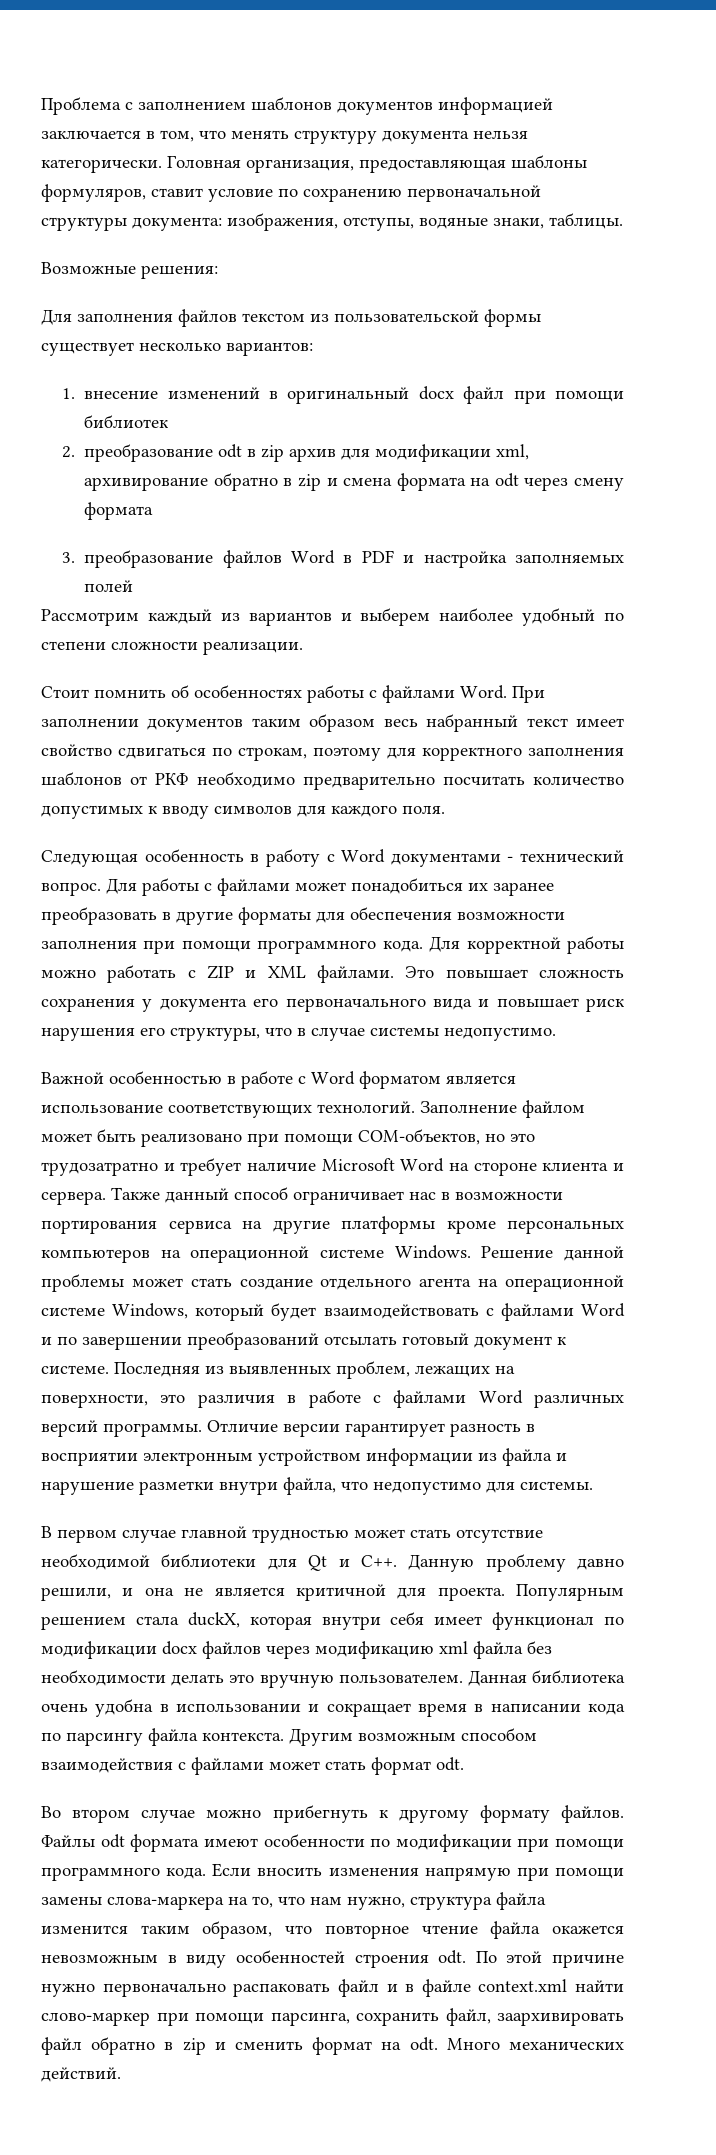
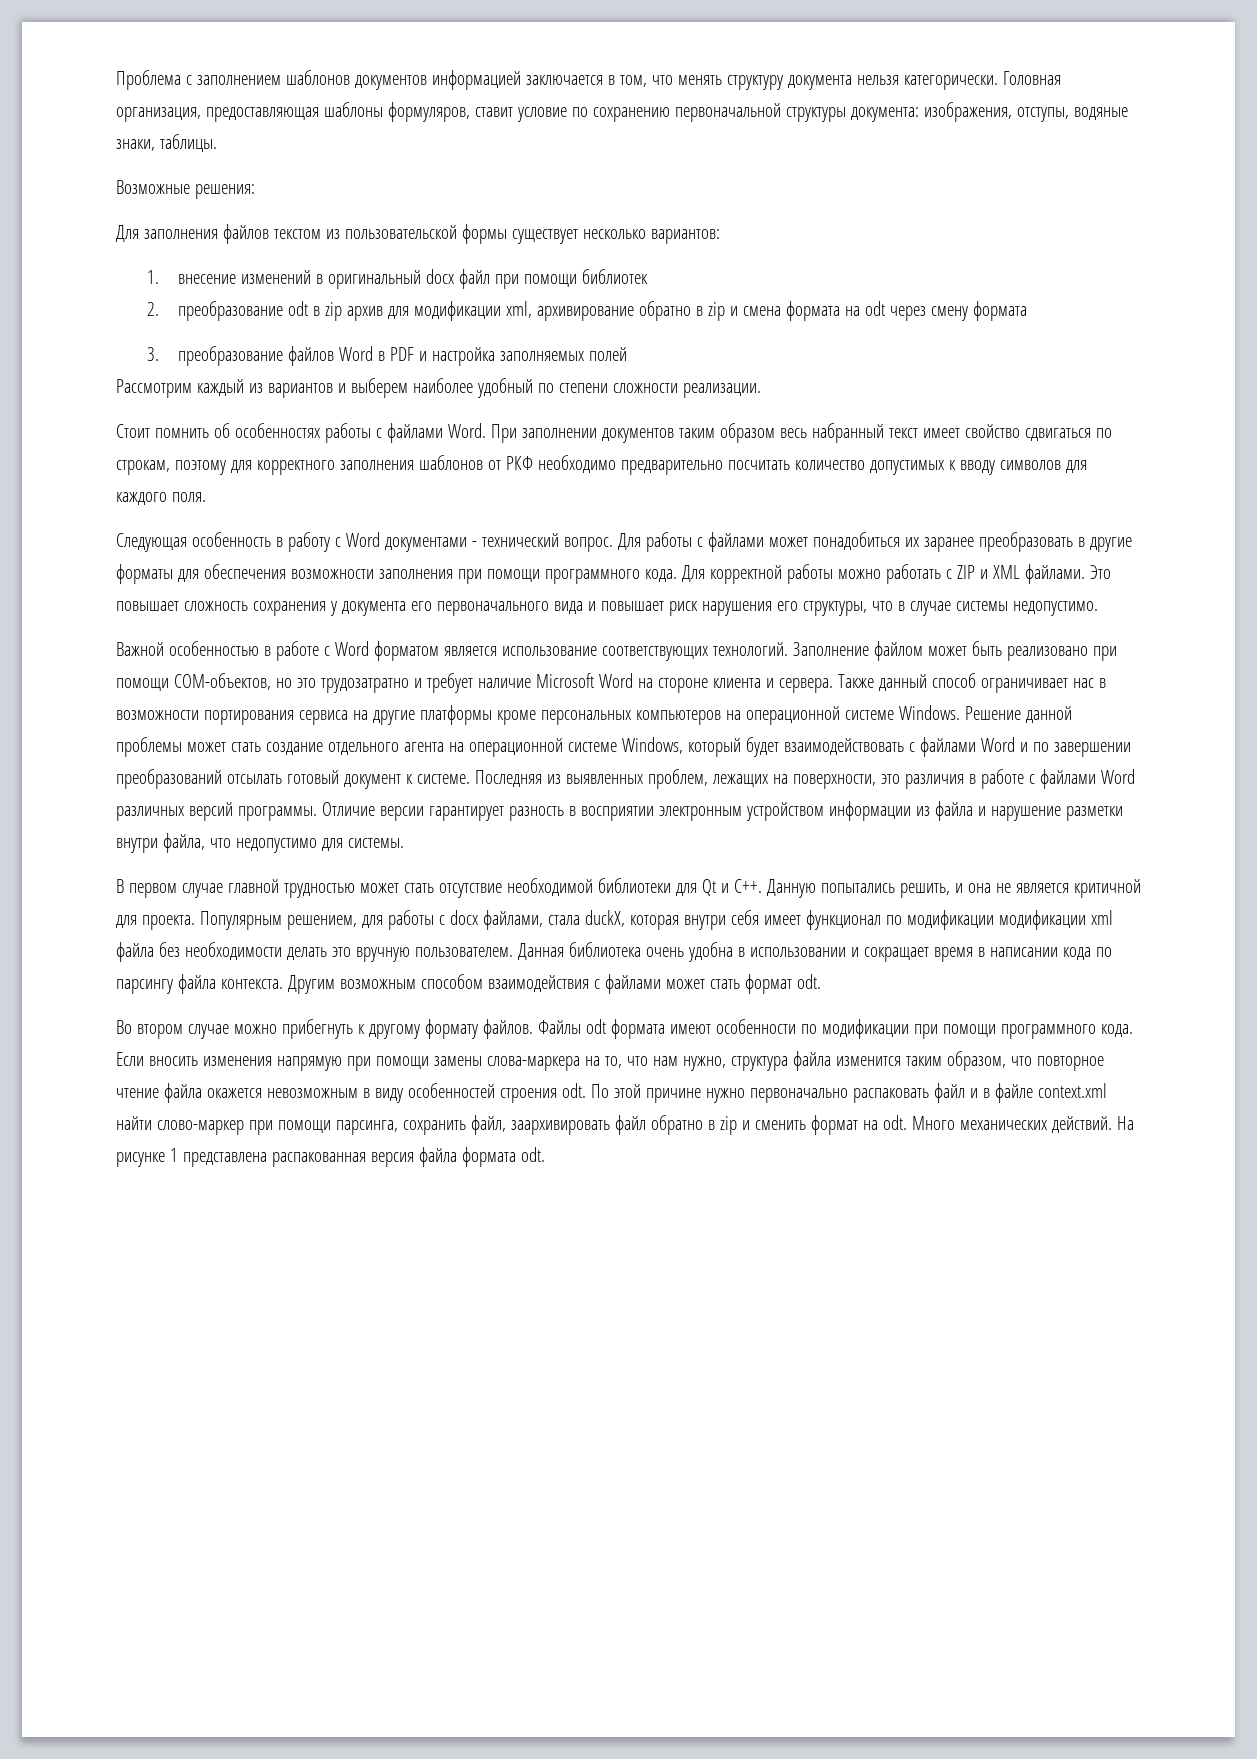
- В первом случае главной трудностью может стать отсутствие необходимой библиотеки для Qt и C++. Данную проблему давно решили, и она не является критичной для проекта.
+ В первом случае главной трудностью может стать отсутствие необходимой библиотеки для Qt и C++. Данную попытались решить, и она не является критичной для проекта.
- Популярным решением стала duckX, которая внутри себя имеет функционал по модификации docx файлов через модификацию xml файла без необходимости делать это вручную пользователем.
+ Популярным решением, для работы с docx файлами, стала duckX, которая внутри себя имеет функционал по модификации модификации xml файла без необходимости делать это вручную пользователем.
+ На рисунке 1 представлена распакованная версия файла формата odt.

